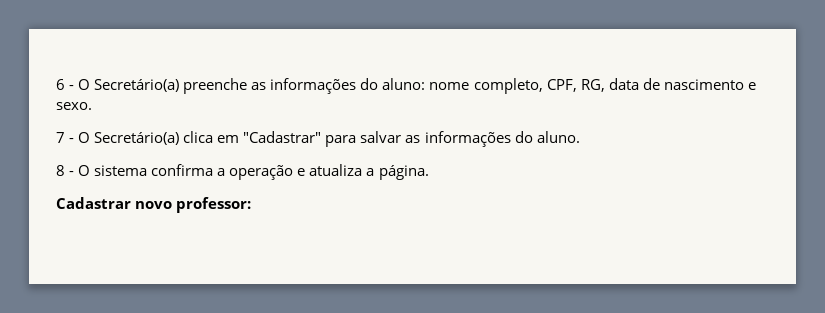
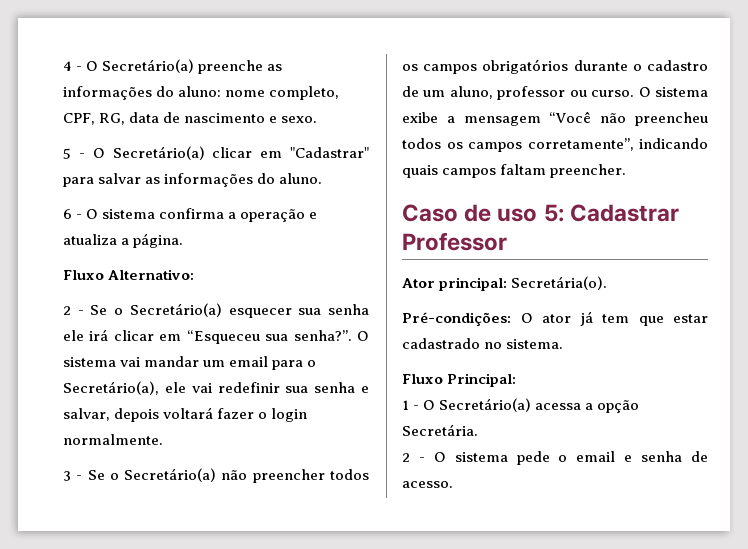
- 6 - O Secretário(a) preenche as informações do aluno: nome completo, CPF, RG, data de nascimento e sexo.
+ 4 - O Secretário(a) preenche as informações do aluno: nome completo, CPF, RG, data de nascimento e sexo.
- 7 - O Secretário(a) clica em "Cadastrar" para salvar as informações do aluno.
+ 5 - O Secretário(a) clicar em "Cadastrar" para salvar as informações do aluno.
- 8 - O sistema confirma a operação e atualiza a página.
+ 6 - O sistema confirma a operação e atualiza a página.
- Cadastrar novo professor:
+ Fluxo Alternativo:
+ 2 - Se o Secretário(a) esquecer sua senha ele irá clicar em “Esqueceu sua senha?”. O sistema vai mandar um email para o Secretário(a), ele vai redefinir sua senha e salvar, depois voltará fazer o login normalmente.
+ 3 - Se o Secretário(a) não preencher todos os campos obrigatórios durante o cadastro de um aluno, professor ou curso. O sistema exibe a mensagem “Você não preencheu todos os campos corretamente”, indicando quais campos faltam preencher.
+ Caso de uso 5: Cadastrar Professor
+ Ator principal: Secretária(o).
+ Pré-condições: O ator já tem que estar cadastrado no sistema.
+ Fluxo Principal:
+ 1 - O Secretário(a) acessa a opção Secretária.
+ 2 - O sistema pede o email e senha de acesso.

